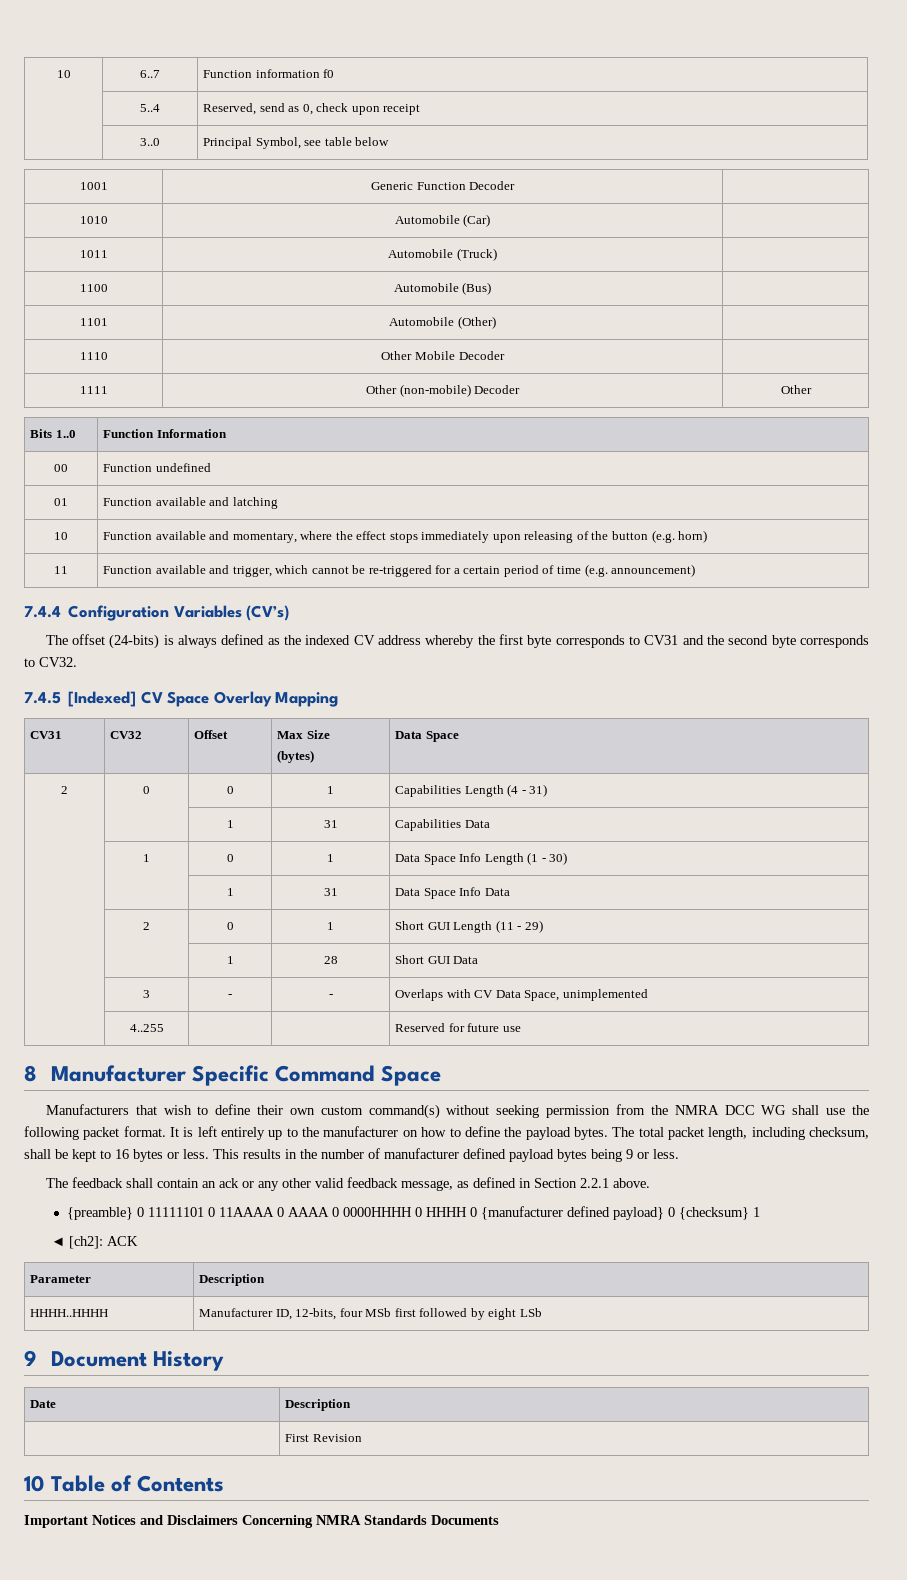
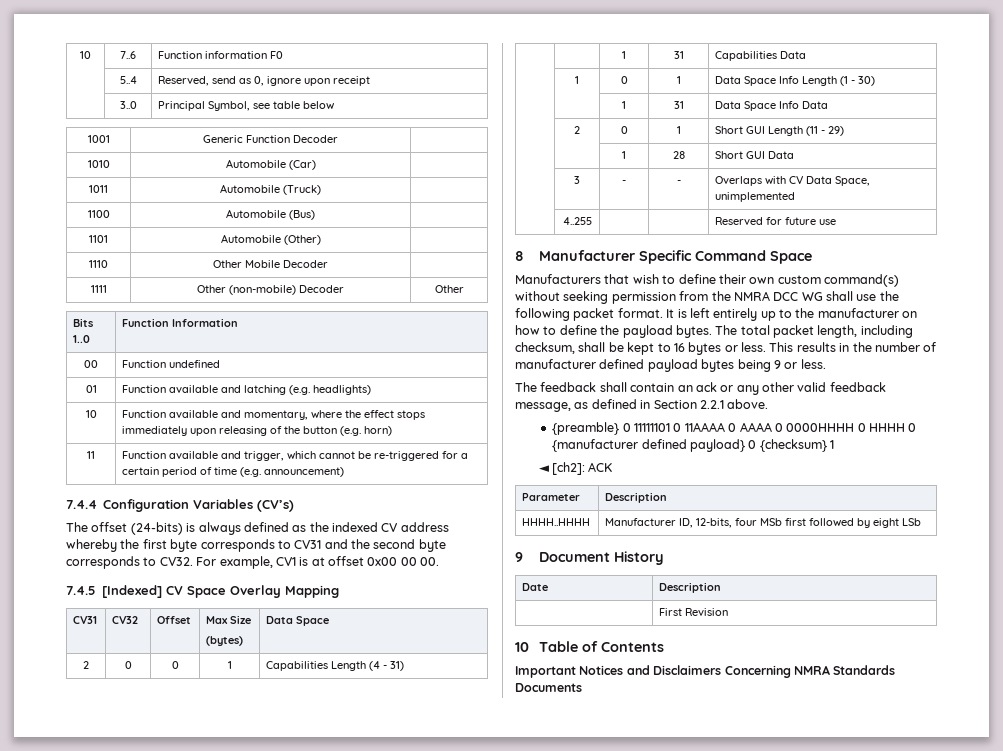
- 10 | 6..7 | Function information f0
+ 10 | 7..6 | Function information F0
- | 5..4 | Reserved, send as 0, check upon receipt
+ | 5..4 | Reserved, send as 0, ignore upon receipt
- 01 | Function available and latching
+ 01 | Function available and latching (e.g. headlights)
+ For example, CV1 is at offset 0x00 00 00.

